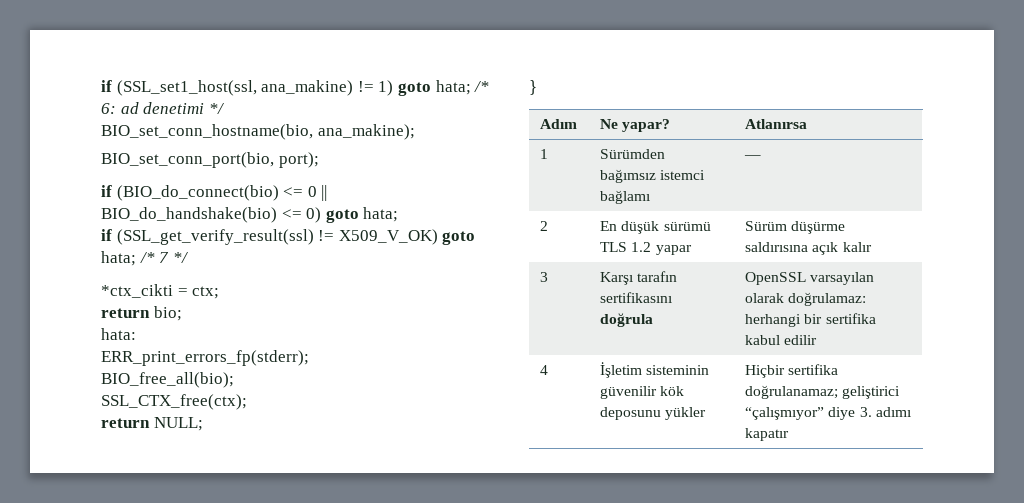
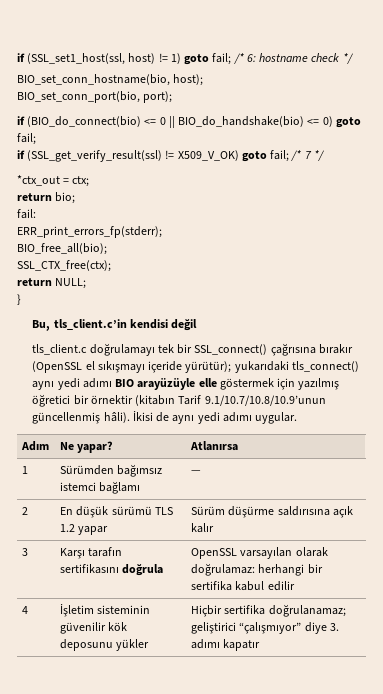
- if (SSL_set1_host(ssl, ana_makine) != 1) goto hata; /* 6: ad denetimi */
+ if (SSL_set1_host(ssl, host) != 1) goto fail; /* 6: hostname check */
- BIO_set_conn_hostname(bio, ana_makine);
+ BIO_set_conn_hostname(bio, host);
- if (BIO_do_connect(bio) <= 0 || BIO_do_handshake(bio) <= 0) goto hata;
+ if (BIO_do_connect(bio) <= 0 || BIO_do_handshake(bio) <= 0) goto fail;
- if (SSL_get_verify_result(ssl) != X509_V_OK) goto hata; /* 7 */
+ if (SSL_get_verify_result(ssl) != X509_V_OK) goto fail; /* 7 */
- *ctx_cikti = ctx;
+ *ctx_out = ctx;
- hata:
+ fail:
+ Bu, tls_client.c’in kendisi değil
+ tls_client.c doğrulamayı tek bir SSL_connect() çağrısına bırakır (OpenSSL el sıkışmayı içeride yürütür); yukarıdaki tls_connect() aynı yedi adımı BIO arayüzüyle elle göstermek için yazılmış öğretici bir örnektir (kitabın Tarif 9.1/10.7/10.8/10.9’unun güncellenmiş hâli). İkisi de aynı yedi adımı uygular.

